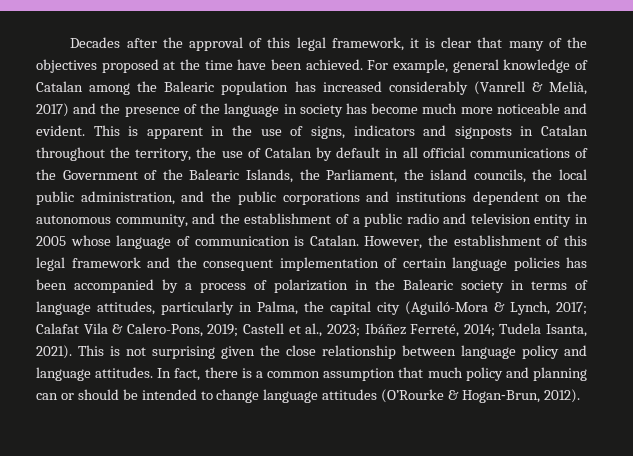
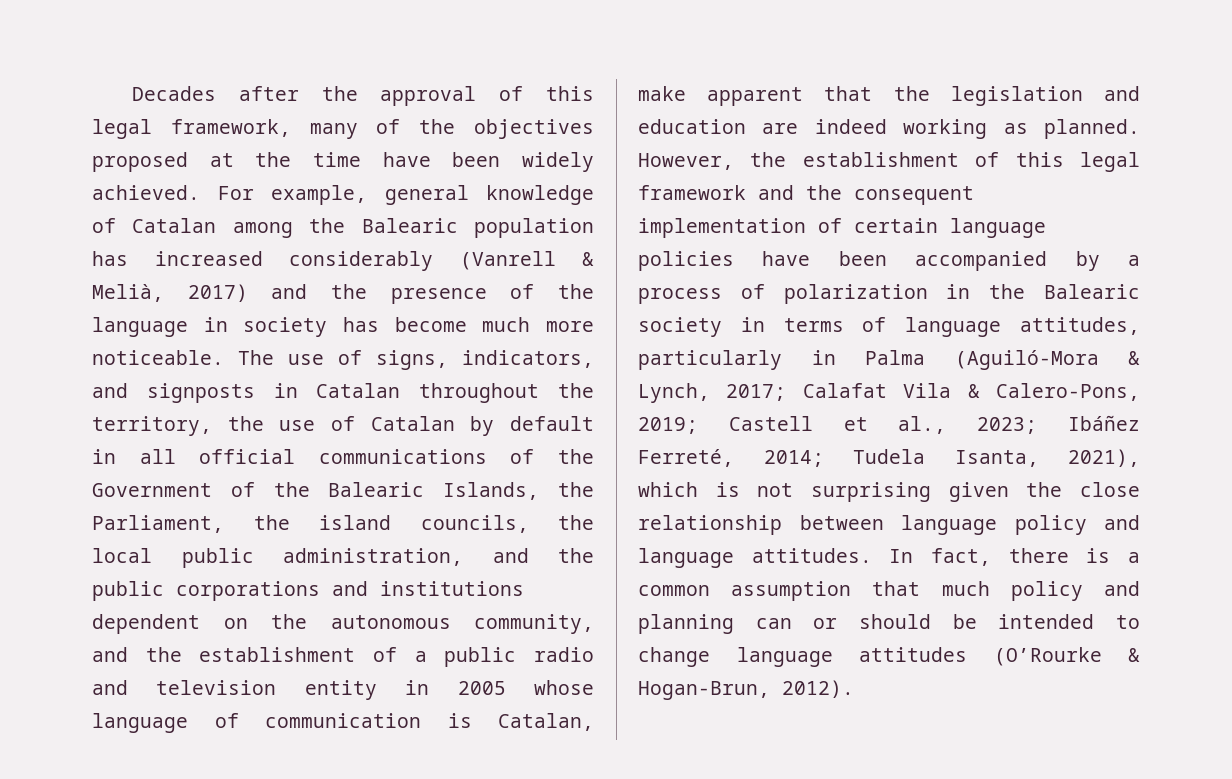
- Decades after the approval of this legal framework, it is clear that many of the objectives proposed at the time have been achieved.
+ Decades after the approval of this legal framework, many of the objectives proposed at the time have been widely achieved.
- For example, general knowledge of Catalan among the Balearic population has increased considerably (Vanrell & Melià, 2017) and the presence of the language in society has become much more noticeable and evident. This is apparent in the use of signs, indicators and signposts in Catalan throughout the territory, the use of Catalan by default in all official communications of the Government of the Balearic Islands, the Parliament, the island councils, the local public administration, and the public corporations and institutions dependent on the autonomous community, and the establishment of a public radio and television entity in 2005 whose language of communication is Catalan.
+ For example, general knowledge of Catalan among the Balearic population has increased considerably (Vanrell & Melià, 2017) and the presence of the language in society has become much more noticeable. The use of signs, indicators, and signposts in Catalan throughout the territory, the use of Catalan by default in all official communications of the Government of the Balearic Islands, the Parliament, the island councils, the local public administration, and the public corporations and institutions dependent on the autonomous community, and the establishment of a public radio and television entity in 2005 whose language of communication is Catalan, make apparent that the legislation and education are indeed working as planned.
- However, the establishment of this legal framework and the consequent implementation of certain language policies has been accompanied by a process of polarization in the Balearic society in terms of language attitudes, particularly in Palma, the capital city (Aguiló-Mora & Lynch, 2017;
+ However, the establishment of this legal framework and the consequent implementation of certain language policies have been accompanied by a process of polarization in the Balearic society in terms of language attitudes, particularly in Palma (Aguiló-Mora & Lynch, 2017;
- Tudela Isanta, 2021). This is not surprising given the close relationship between language policy and language attitudes.
+ Tudela Isanta, 2021), which is not surprising given the close relationship between language policy and language attitudes.

